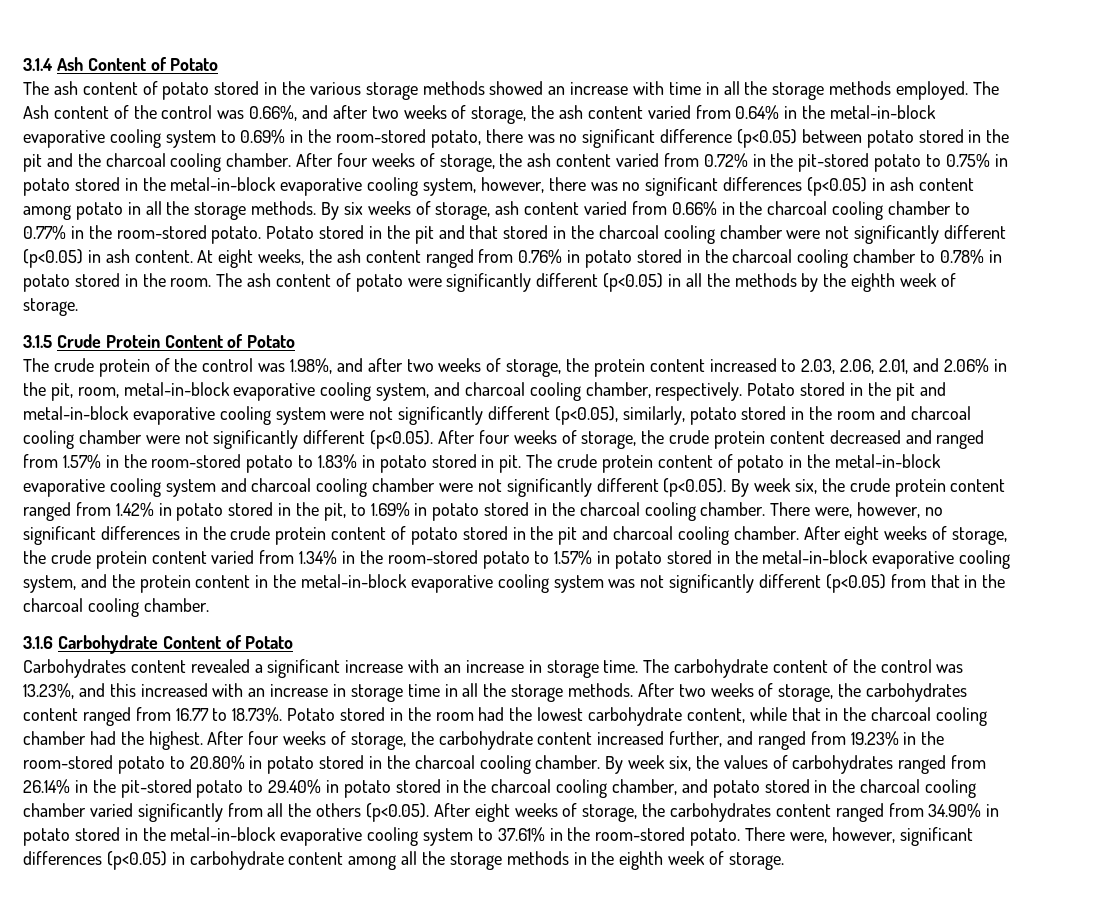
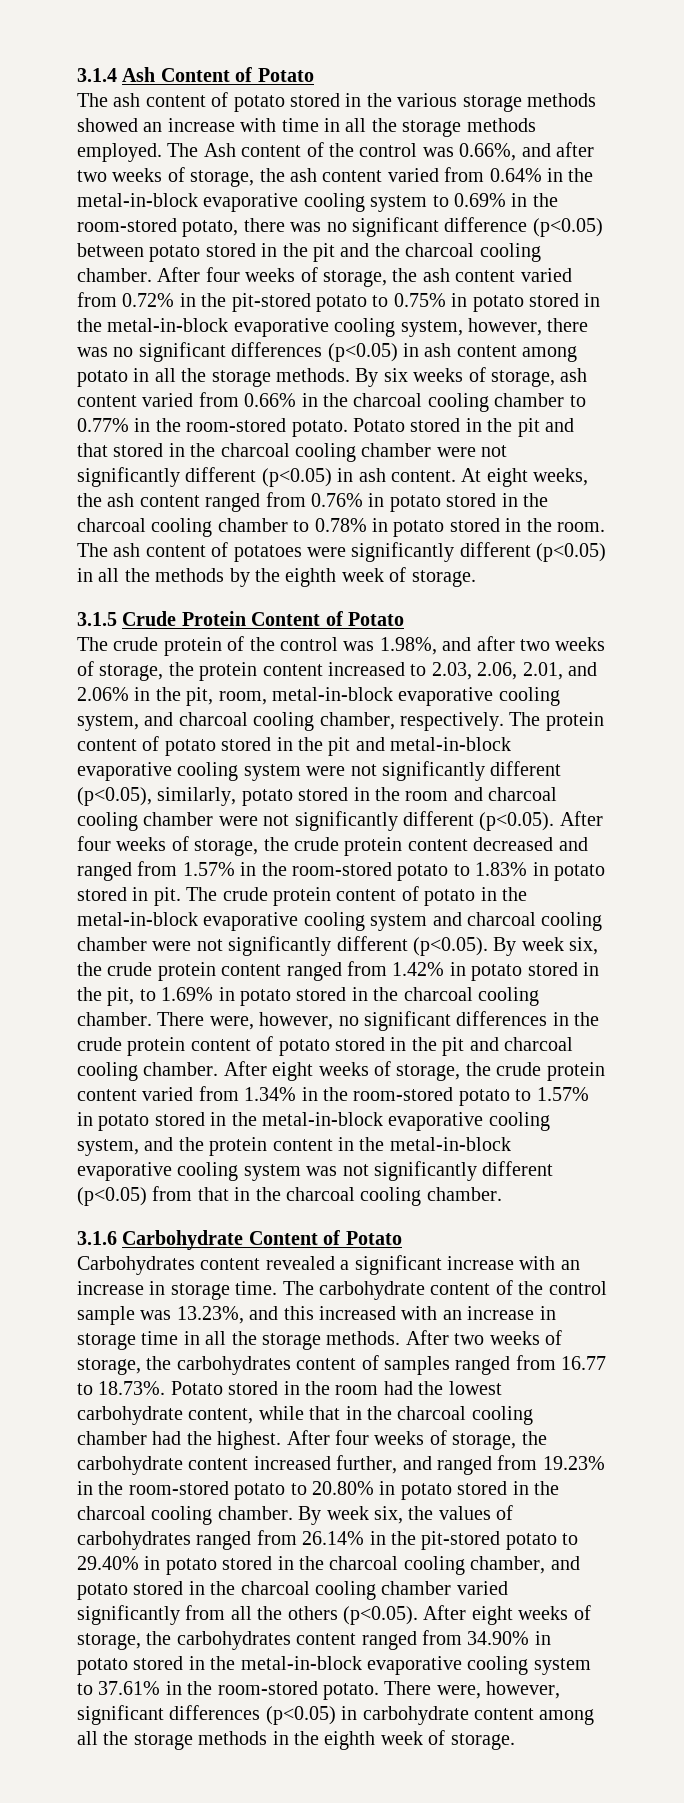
- The ash content of potato were significantly different (p<0.05) in all the methods by the eighth week of storage.
+ The ash content of potatoes were significantly different (p<0.05) in all the methods by the eighth week of storage.
- Potato stored in the pit and metal-in-block evaporative cooling system were not significantly different (p<0.05), similarly, potato stored in the room and charcoal cooling chamber were not significantly different (p<0.05). After four weeks of storage, the crude protein content decreased and ranged from 1.57% in the room-stored potato to 1.83% in potato stored in pit.
+ The protein content of potato stored in the pit and metal-in-block evaporative cooling system were not significantly different (p<0.05), similarly, potato stored in the room and charcoal cooling chamber were not significantly different (p<0.05). After four weeks of storage, the crude protein content decreased and ranged from 1.57% in the room-stored potato to 1.83% in potato stored in pit.
- The carbohydrate content of the control was 13.23%, and this increased with an increase in storage time in all the storage methods.
+ The carbohydrate content of the control sample was 13.23%, and this increased with an increase in storage time in all the storage methods.
- After two weeks of storage, the carbohydrates content ranged from 16.77 to 18.73%. Potato stored in the room had the lowest carbohydrate content, while that in the charcoal cooling chamber had the highest.
+ After two weeks of storage, the carbohydrates content of samples ranged from 16.77 to 18.73%. Potato stored in the room had the lowest carbohydrate content, while that in the charcoal cooling chamber had the highest.

